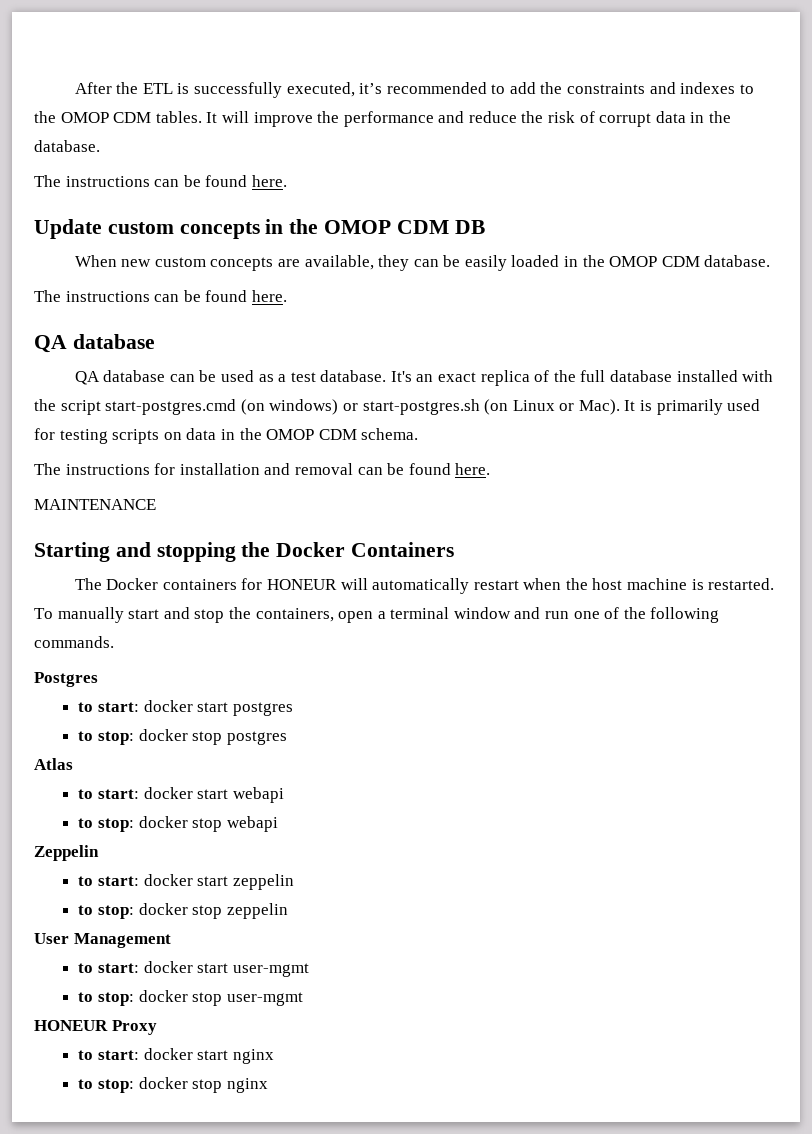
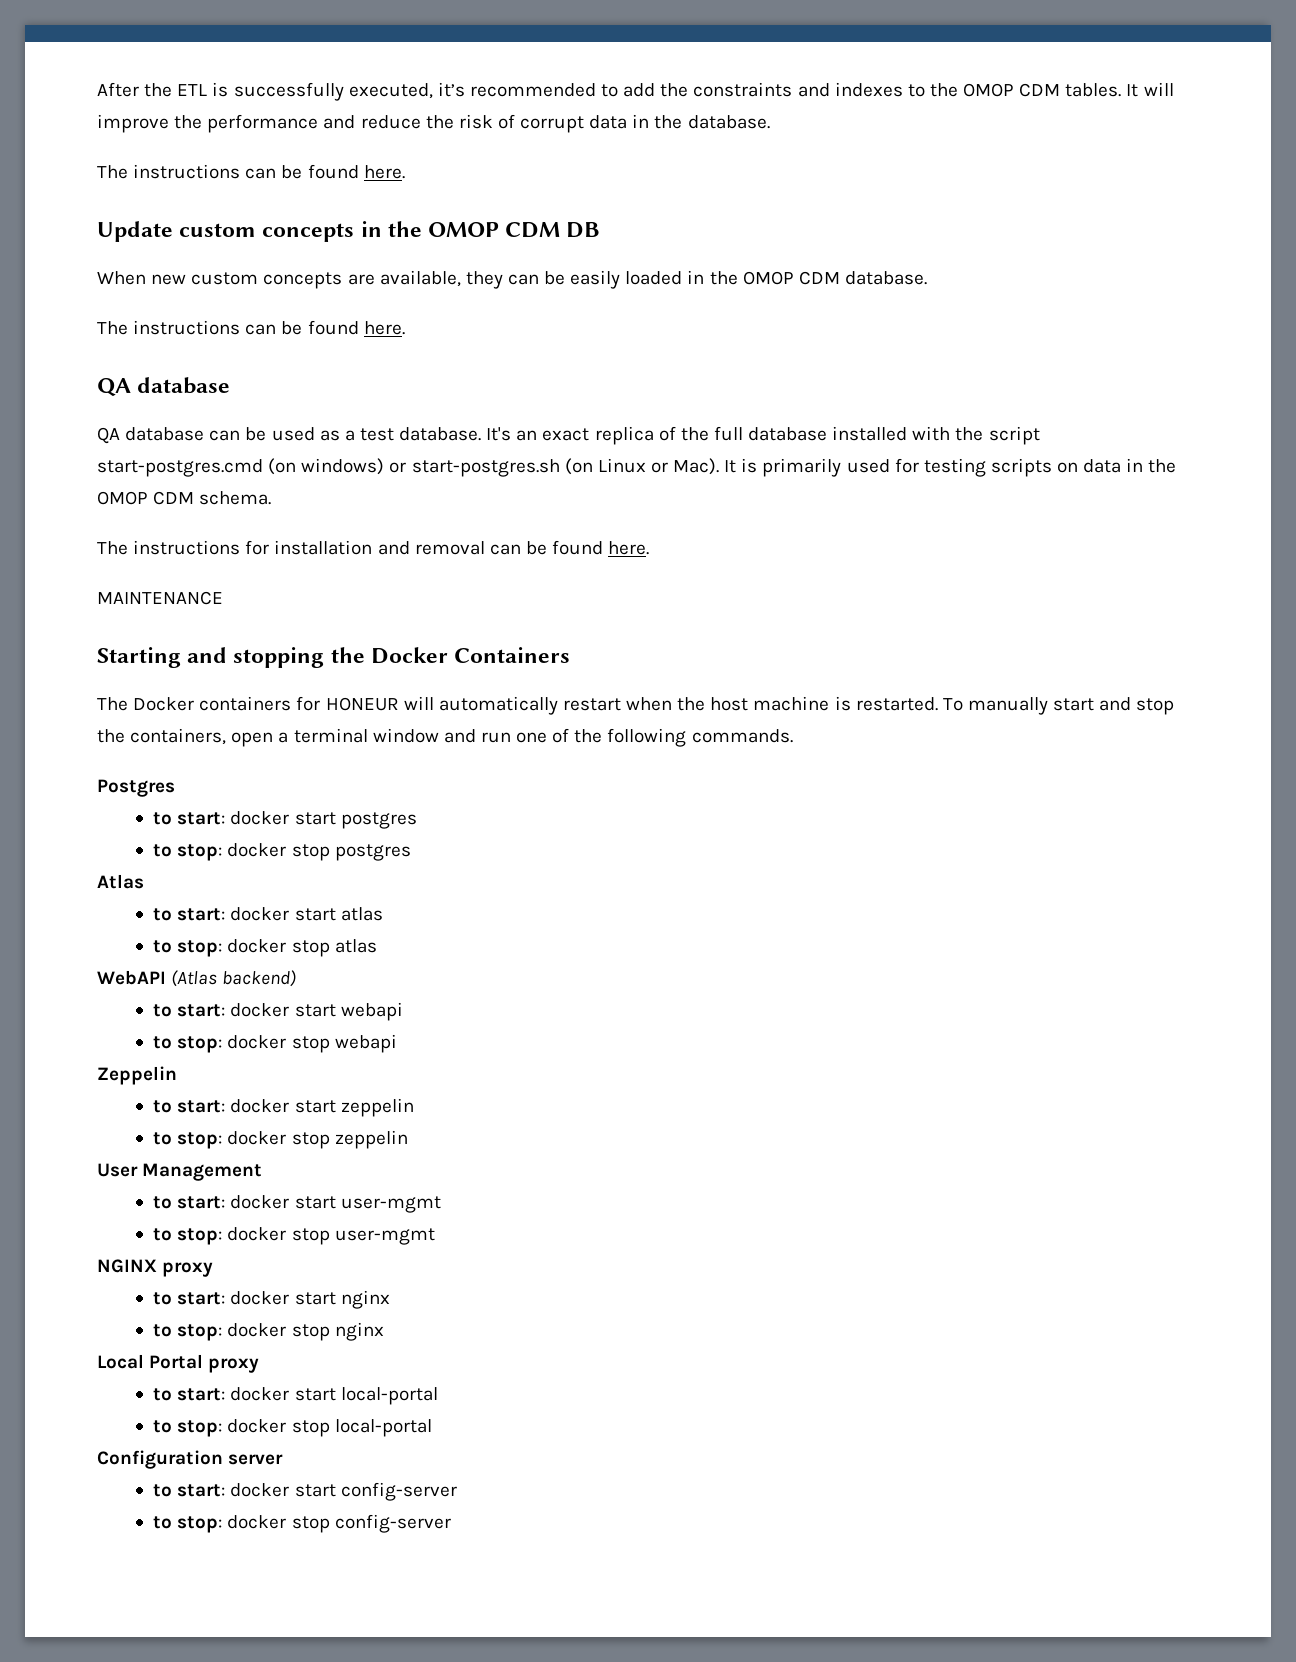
+ to start: docker start atlas
+ to stop: docker stop atlas
+ WebAPI (Atlas backend)
- HONEUR Proxy
+ NGINX proxy
+ Local Portal proxy
+ to start: docker start local-portal
+ to stop: docker stop local-portal
+ Configuration server
+ to start: docker start config-server
+ to stop: docker stop config-server

